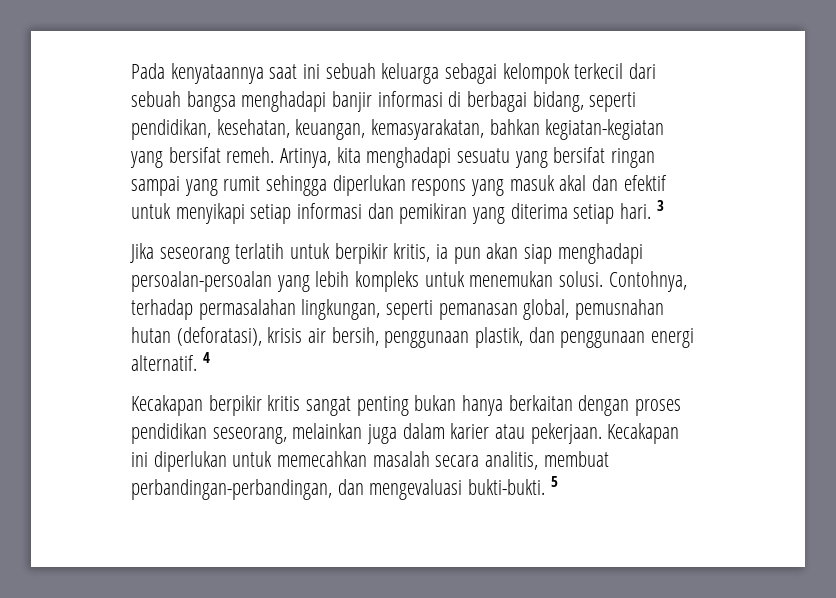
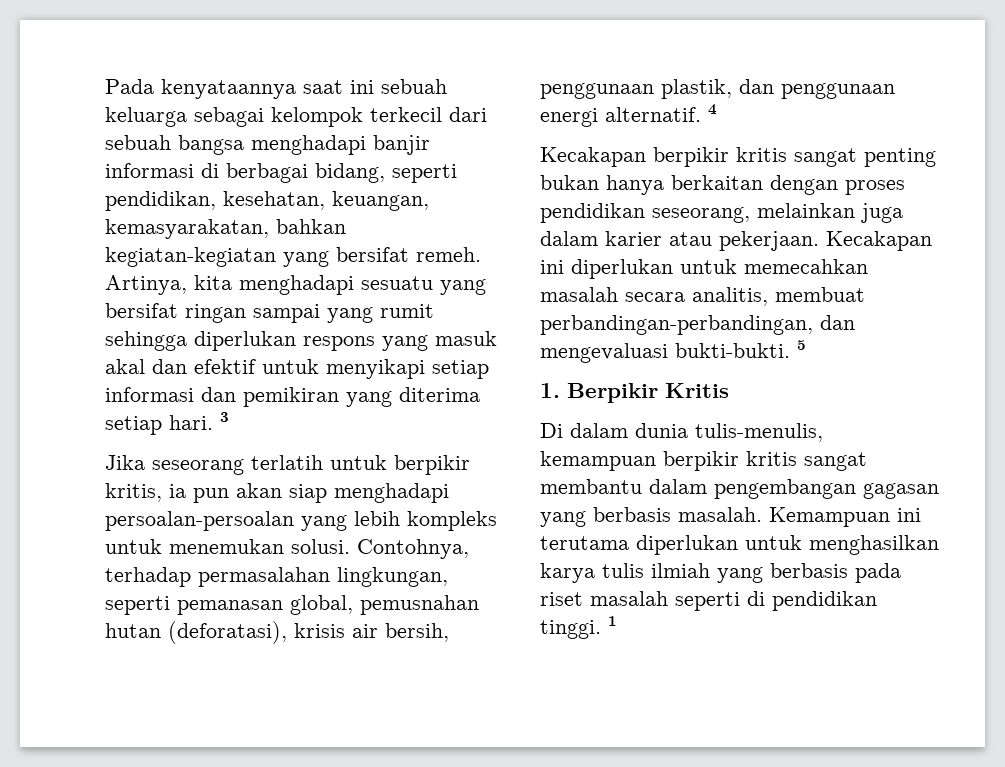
+ 1. Berpikir Kritis
+ Di dalam dunia tulis-menulis, kemampuan berpikir kritis sangat membantu dalam pengembangan gagasan yang berbasis masalah. Kemampuan ini terutama diperlukan untuk menghasilkan karya tulis ilmiah yang berbasis pada riset masalah seperti di pendidikan tinggi. 1

